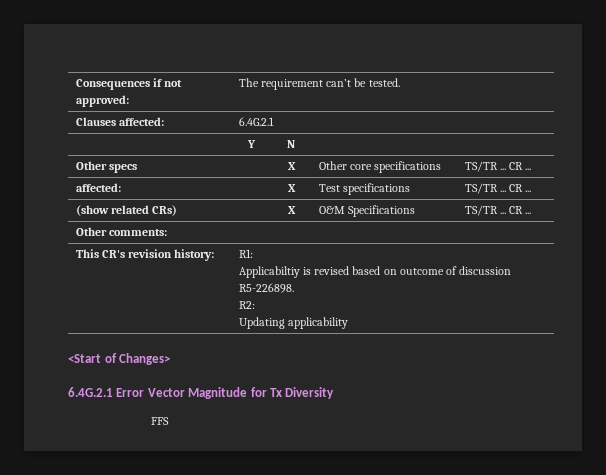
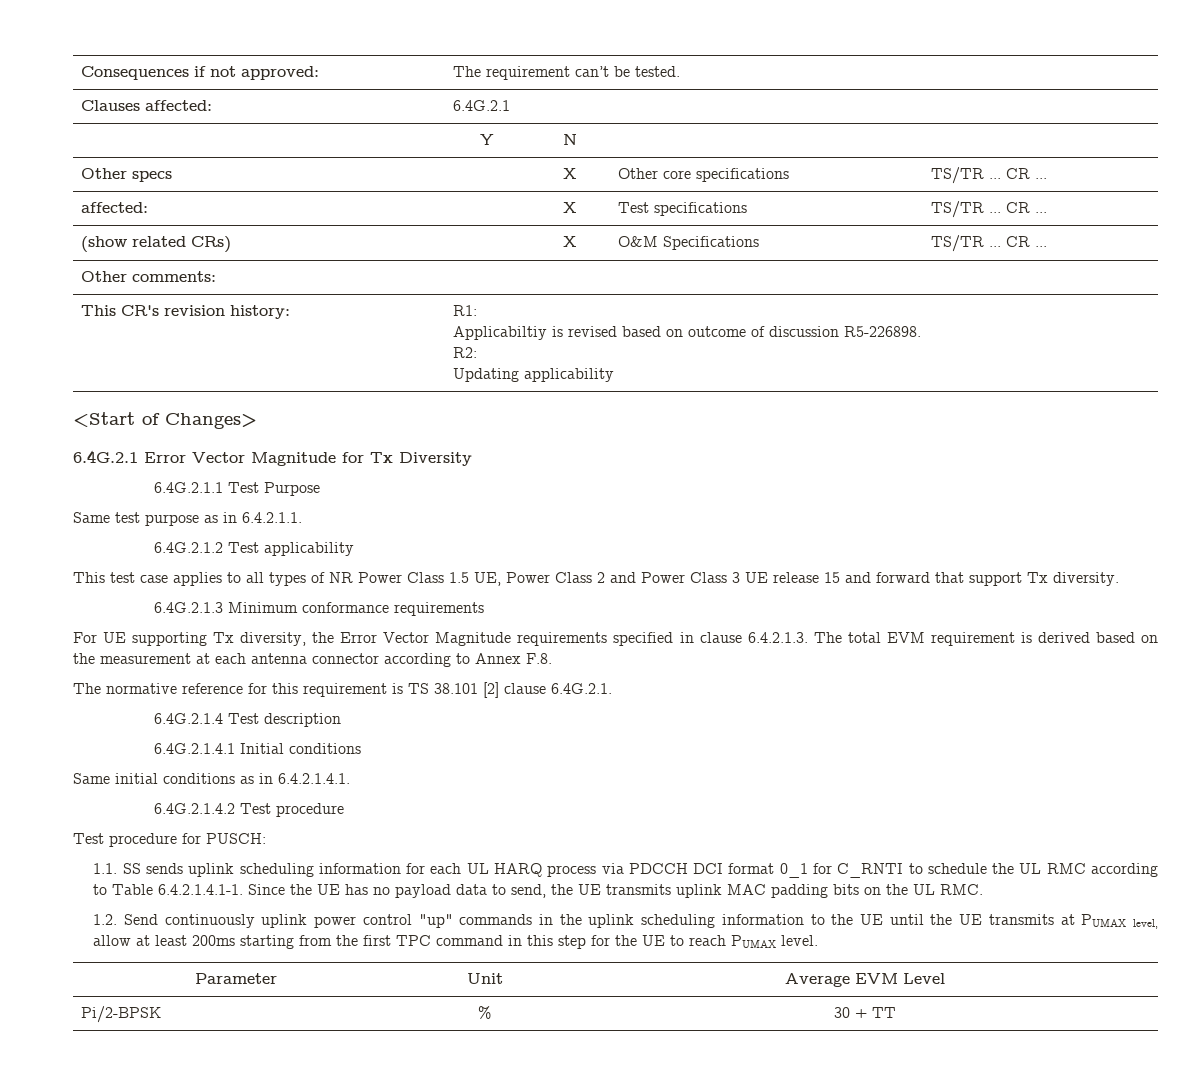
- FFS
+ 6.4G.2.1.1 Test Purpose
+ Same test purpose as in 6.4.2.1.1.
+ 6.4G.2.1.2 Test applicability
+ This test case applies to all types of NR Power Class 1.5 UE, Power Class 2 and Power Class 3 UE release 15 and forward that support Tx diversity.
+ 6.4G.2.1.3 Minimum conformance requirements
+ For UE supporting Tx diversity, the Error Vector Magnitude requirements specified in clause 6.4.2.1.3. The total EVM requirement is derived based on the measurement at each antenna connector according to Annex F.8.
+ The normative reference for this requirement is TS 38.101 [2] clause 6.4G.2.1.
+ 6.4G.2.1.4 Test description
+ 6.4G.2.1.4.1 Initial conditions
+ Same initial conditions as in 6.4.2.1.4.1.
+ 6.4G.2.1.4.2 Test procedure
+ Test procedure for PUSCH:
+ 1.1. SS sends uplink scheduling information for each UL HARQ process via PDCCH DCI format 0_1 for C_RNTI to schedule the UL RMC according to Table 6.4.2.1.4.1-1. Since the UE has no payload data to send, the UE transmits uplink MAC padding bits on the UL RMC.
+ 1.2. Send continuously uplink power control "up" commands in the uplink scheduling information to the UE until the UE transmits at PUMAX level, allow at least 200ms starting from the first TPC command in this step for the UE to reach PUMAX level.
+ Parameter | Unit | Average EVM Level
+ Pi/2-BPSK | % | 30 + TT

